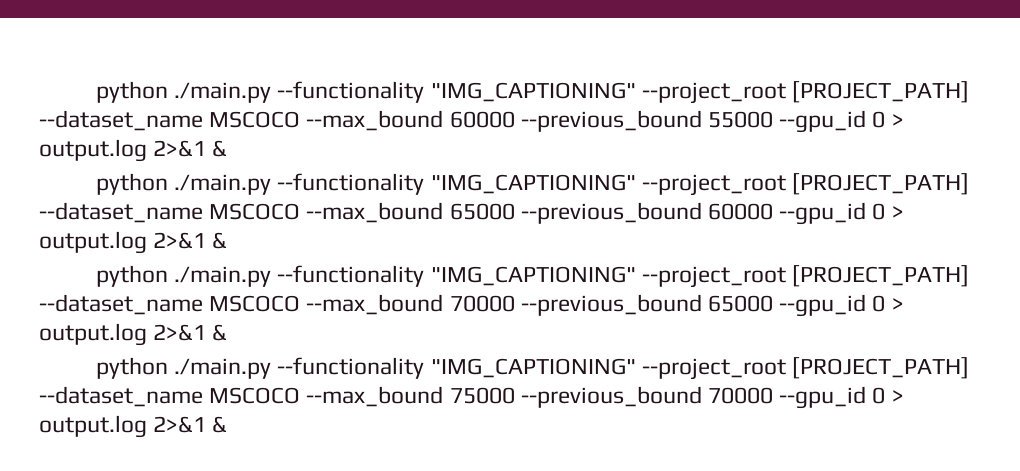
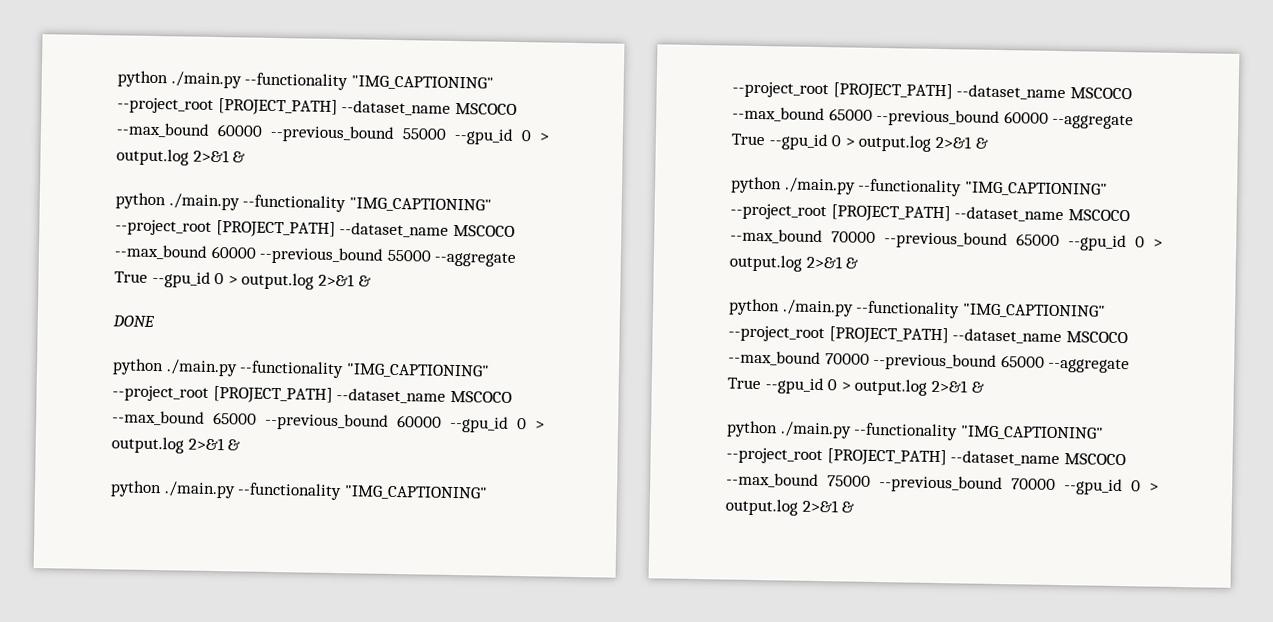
+ python ./main.py --functionality "IMG_CAPTIONING" --project_root [PROJECT_PATH] --dataset_name MSCOCO --max_bound 60000 --previous_bound 55000 --aggregate True --gpu_id 0 > output.log 2>&1 &
+ DONE
+ python ./main.py --functionality "IMG_CAPTIONING" --project_root [PROJECT_PATH] --dataset_name MSCOCO --max_bound 65000 --previous_bound 60000 --aggregate True --gpu_id 0 > output.log 2>&1 &
+ python ./main.py --functionality "IMG_CAPTIONING" --project_root [PROJECT_PATH] --dataset_name MSCOCO --max_bound 70000 --previous_bound 65000 --aggregate True --gpu_id 0 > output.log 2>&1 &

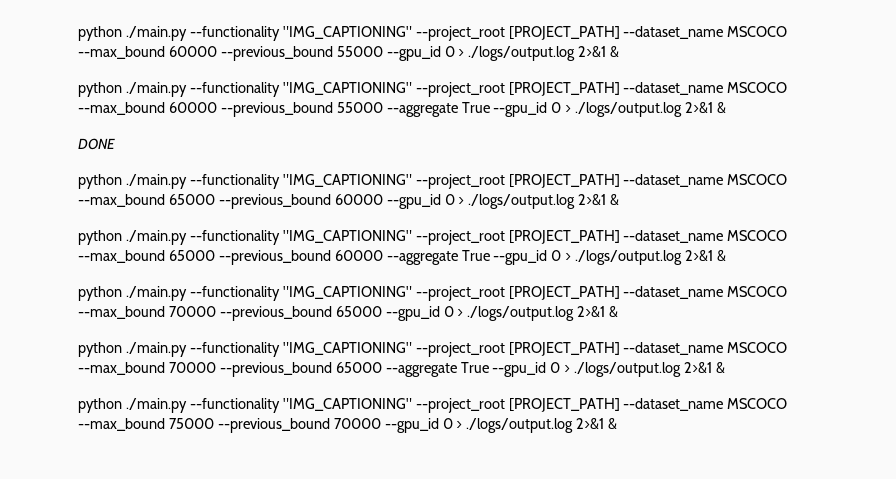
- python ./main.py --functionality "IMG_CAPTIONING" --project_root [PROJECT_PATH] --dataset_name MSCOCO --max_bound 60000 --previous_bound 55000 --gpu_id 0 > output.log 2>&1 &
+ python ./main.py --functionality "IMG_CAPTIONING" --project_root [PROJECT_PATH] --dataset_name MSCOCO --max_bound 60000 --previous_bound 55000 --gpu_id 0 > ./logs/output.log 2>&1 &
- python ./main.py --functionality "IMG_CAPTIONING" --project_root [PROJECT_PATH] --dataset_name MSCOCO --max_bound 60000 --previous_bound 55000 --aggregate True --gpu_id 0 > output.log 2>&1 &
+ python ./main.py --functionality "IMG_CAPTIONING" --project_root [PROJECT_PATH] --dataset_name MSCOCO --max_bound 60000 --previous_bound 55000 --aggregate True --gpu_id 0 > ./logs/output.log 2>&1 &
- python ./main.py --functionality "IMG_CAPTIONING" --project_root [PROJECT_PATH] --dataset_name MSCOCO --max_bound 65000 --previous_bound 60000 --gpu_id 0 > output.log 2>&1 &
+ python ./main.py --functionality "IMG_CAPTIONING" --project_root [PROJECT_PATH] --dataset_name MSCOCO --max_bound 65000 --previous_bound 60000 --gpu_id 0 > ./logs/output.log 2>&1 &
- python ./main.py --functionality "IMG_CAPTIONING" --project_root [PROJECT_PATH] --dataset_name MSCOCO --max_bound 65000 --previous_bound 60000 --aggregate True --gpu_id 0 > output.log 2>&1 &
+ python ./main.py --functionality "IMG_CAPTIONING" --project_root [PROJECT_PATH] --dataset_name MSCOCO --max_bound 65000 --previous_bound 60000 --aggregate True --gpu_id 0 > ./logs/output.log 2>&1 &
- python ./main.py --functionality "IMG_CAPTIONING" --project_root [PROJECT_PATH] --dataset_name MSCOCO --max_bound 70000 --previous_bound 65000 --gpu_id 0 > output.log 2>&1 &
+ python ./main.py --functionality "IMG_CAPTIONING" --project_root [PROJECT_PATH] --dataset_name MSCOCO --max_bound 70000 --previous_bound 65000 --gpu_id 0 > ./logs/output.log 2>&1 &
- python ./main.py --functionality "IMG_CAPTIONING" --project_root [PROJECT_PATH] --dataset_name MSCOCO --max_bound 70000 --previous_bound 65000 --aggregate True --gpu_id 0 > output.log 2>&1 &
+ python ./main.py --functionality "IMG_CAPTIONING" --project_root [PROJECT_PATH] --dataset_name MSCOCO --max_bound 70000 --previous_bound 65000 --aggregate True --gpu_id 0 > ./logs/output.log 2>&1 &
- python ./main.py --functionality "IMG_CAPTIONING" --project_root [PROJECT_PATH] --dataset_name MSCOCO --max_bound 75000 --previous_bound 70000 --gpu_id 0 > output.log 2>&1 &
+ python ./main.py --functionality "IMG_CAPTIONING" --project_root [PROJECT_PATH] --dataset_name MSCOCO --max_bound 75000 --previous_bound 70000 --gpu_id 0 > ./logs/output.log 2>&1 &

